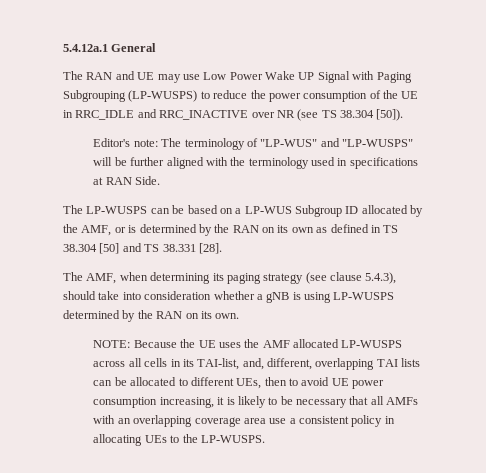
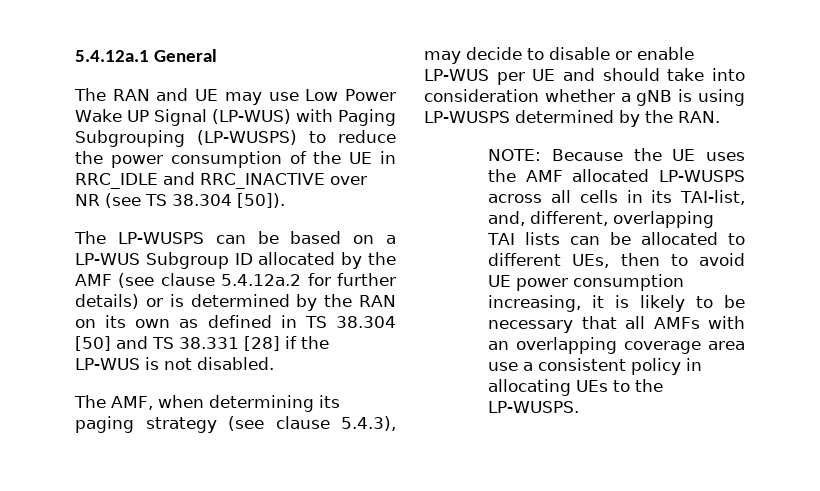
- The RAN and UE may use Low Power Wake UP Signal with Paging Subgrouping (LP-WUSPS) to reduce the power consumption of the UE in RRC_IDLE and RRC_INACTIVE over NR (see TS 38.304 [50]).
+ The RAN and UE may use Low Power Wake UP Signal (LP-WUS) with Paging Subgrouping (LP-WUSPS) to reduce the power consumption of the UE in RRC_IDLE and RRC_INACTIVE over NR (see TS 38.304 [50]).
- Editor's note: The terminology of "LP-WUS" and "LP-WUSPS" will be further aligned with the terminology used in specifications at RAN Side.
- The LP-WUSPS can be based on a LP-WUS Subgroup ID allocated by the AMF, or is determined by the RAN on its own as defined in TS 38.304 [50] and TS 38.331 [28].
+ The LP-WUSPS can be based on a LP-WUS Subgroup ID allocated by the AMF (see clause 5.4.12a.2 for further details) or is determined by the RAN on its own as defined in TS 38.304 [50] and TS 38.331 [28] if the LP-WUS is not disabled.
- The AMF, when determining its paging strategy (see clause 5.4.3), should take into consideration whether a gNB is using LP-WUSPS determined by the RAN on its own.
+ The AMF, when determining its paging strategy (see clause 5.4.3), may decide to disable or enable LP-WUS per UE and should take into consideration whether a gNB is using LP-WUSPS determined by the RAN.

